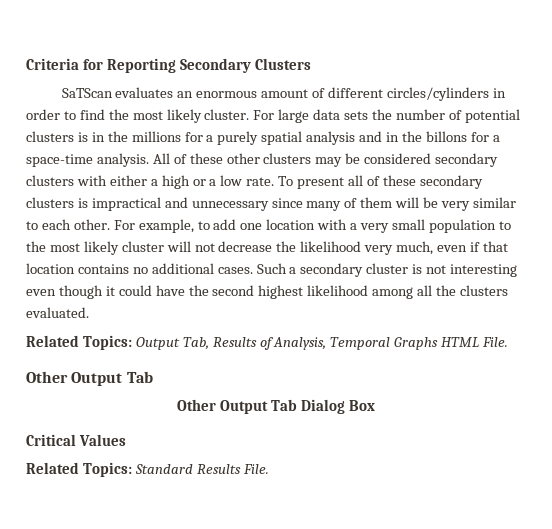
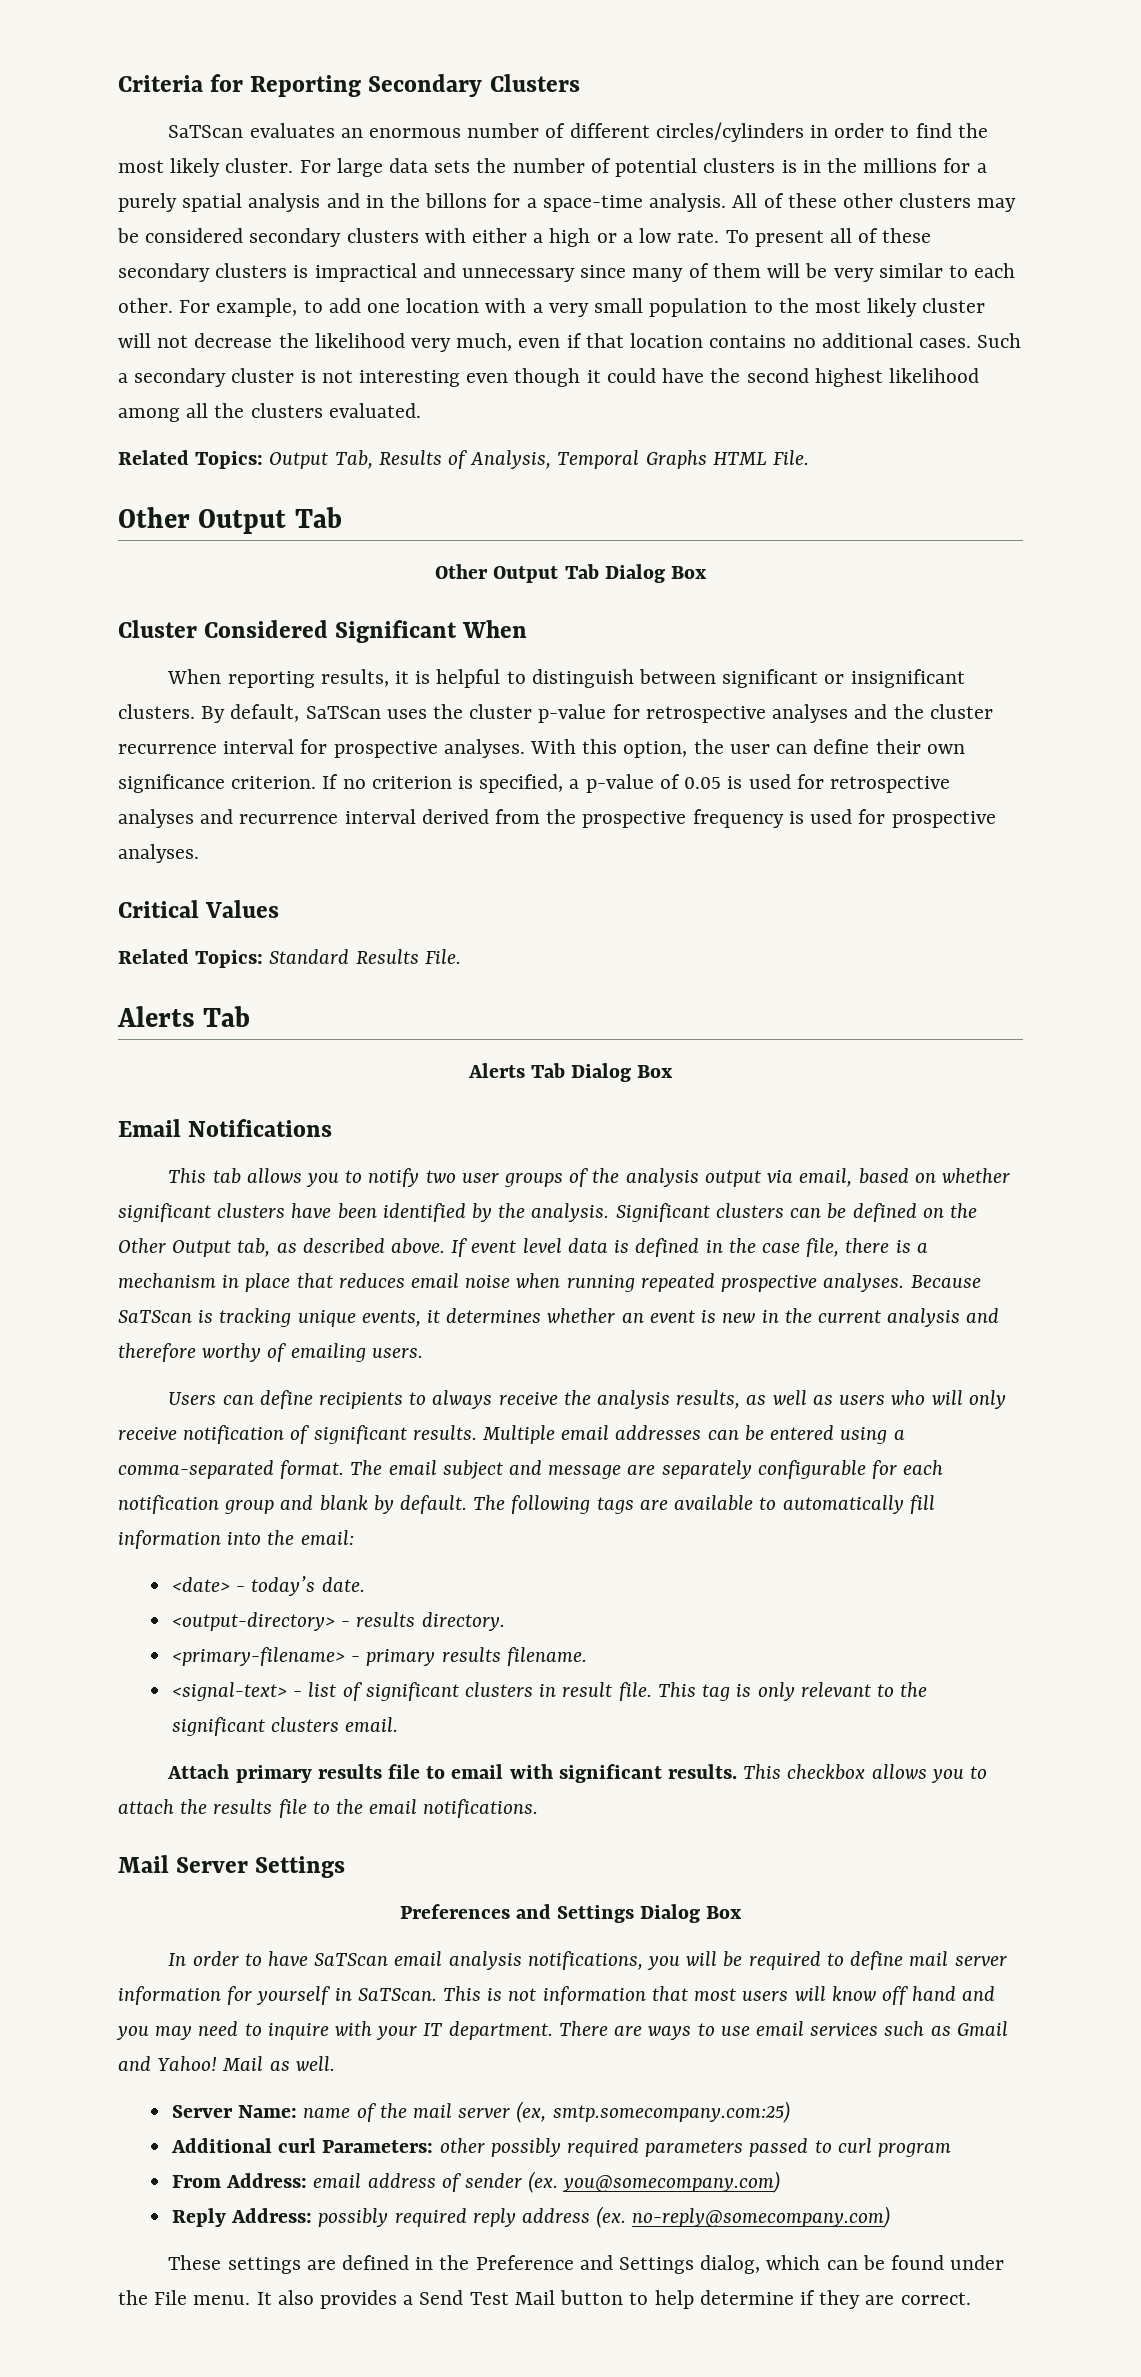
- SaTScan evaluates an enormous amount of different circles/cylinders in order to find the most likely cluster.
+ SaTScan evaluates an enormous number of different circles/cylinders in order to find the most likely cluster.
+ Cluster Considered Significant When
+ When reporting results, it is helpful to distinguish between significant or insignificant clusters. By default, SaTScan uses the cluster p-value for retrospective analyses and the cluster recurrence interval for prospective analyses. With this option, the user can define their own significance criterion. If no criterion is specified, a p-value of 0.05 is used for retrospective analyses and recurrence interval derived from the prospective frequency is used for prospective analyses.
  Related Topics: Standard Results File.
+ Alerts Tab
+ Alerts Tab Dialog Box
+ Email Notifications
+ This tab allows you to notify two user groups of the analysis output via email, based on whether significant clusters have been identified by the analysis. Significant clusters can be defined on the Other Output tab, as described above. If event level data is defined in the case file, there is a mechanism in place that reduces email noise when running repeated prospective analyses. Because SaTScan is tracking unique events, it determines whether an event is new in the current analysis and therefore worthy of emailing users.
+ Users can define recipients to always receive the analysis results, as well as users who will only receive notification of significant results. Multiple email addresses can be entered using a comma-separated format. The email subject and message are separately configurable for each notification group and blank by default. The following tags are available to automatically fill information into the email:
+ <date> - today’s date.
+ <output-directory> - results directory.
+ <primary-filename> - primary results filename.
+ <signal-text> - list of significant clusters in result file. This tag is only relevant to the significant clusters email.
+ Attach primary results file to email with significant results. This checkbox allows you to attach the results file to the email notifications.
+ Mail Server Settings
+ Preferences and Settings Dialog Box
+ In order to have SaTScan email analysis notifications, you will be required to define mail server information for yourself in SaTScan. This is not information that most users will know off hand and you may need to inquire with your IT department. There are ways to use email services such as Gmail and Yahoo! Mail as well.
+ Server Name: name of the mail server (ex, smtp.somecompany.com:25)
+ Additional curl Parameters: other possibly required parameters passed to curl program
+ From Address: email address of sender (ex. you@somecompany.com)
+ Reply Address: possibly required reply address (ex. no-reply@somecompany.com)
+ These settings are defined in the Preference and Settings dialog, which can be found under the File menu. It also provides a Send Test Mail button to help determine if they are correct.

